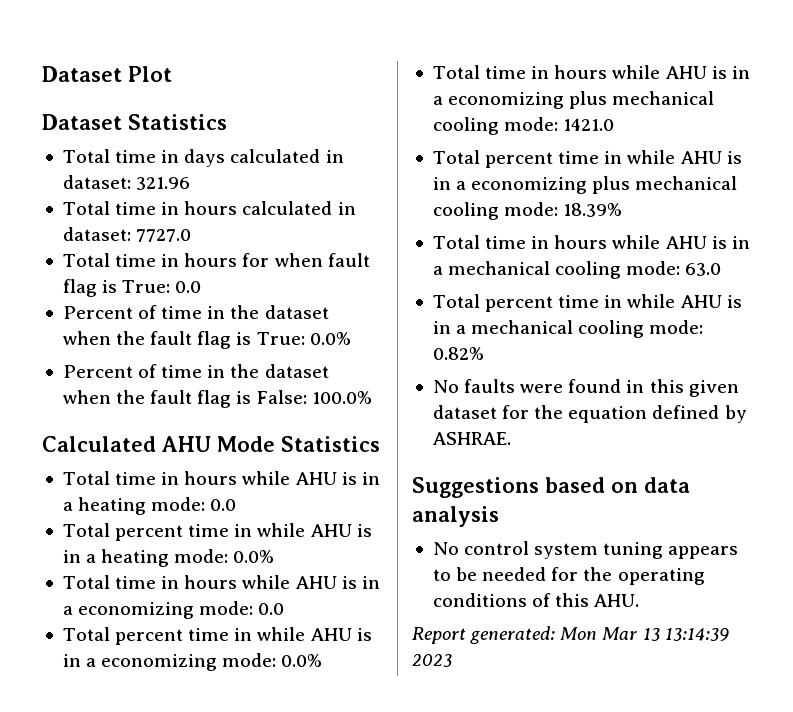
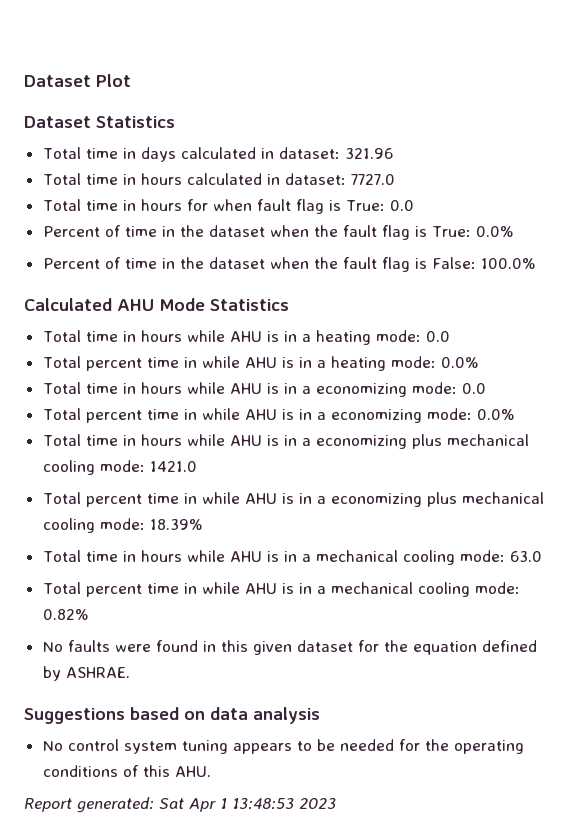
- Report generated: Mon Mar 13 13:14:39 2023
+ Report generated: Sat Apr 1 13:48:53 2023

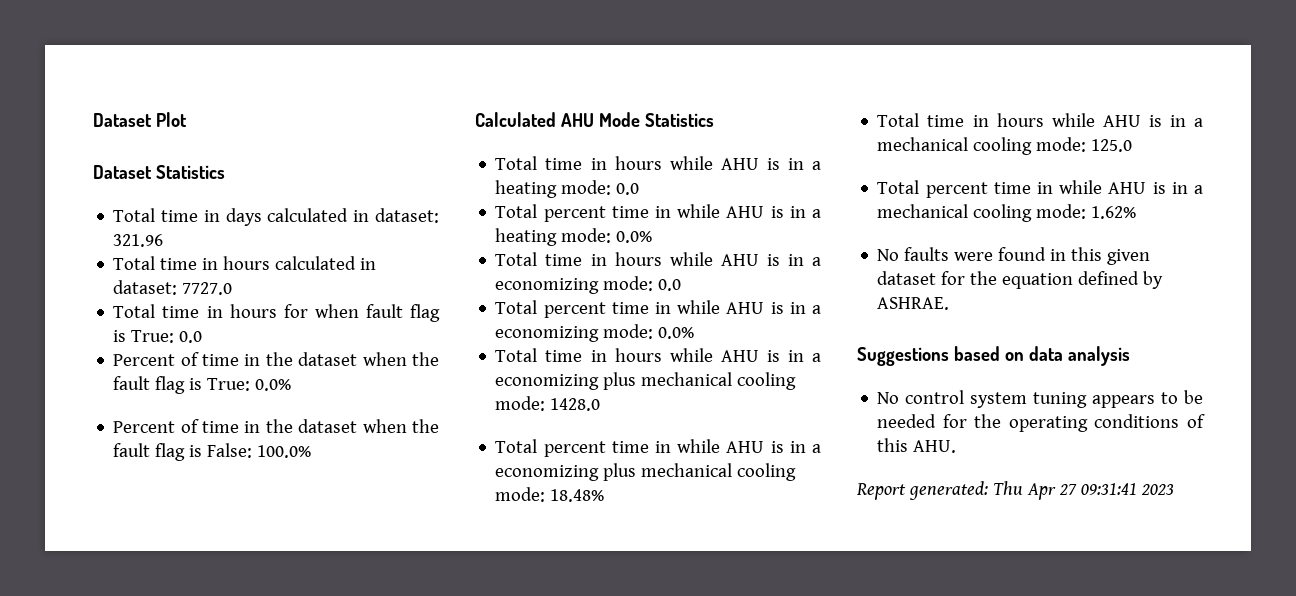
- Total time in hours while AHU is in a economizing plus mechanical cooling mode: 1421.0
+ Total time in hours while AHU is in a economizing plus mechanical cooling mode: 1428.0
- Total percent time in while AHU is in a economizing plus mechanical cooling mode: 18.39%
+ Total percent time in while AHU is in a economizing plus mechanical cooling mode: 18.48%
- Total time in hours while AHU is in a mechanical cooling mode: 63.0
+ Total time in hours while AHU is in a mechanical cooling mode: 125.0
- Total percent time in while AHU is in a mechanical cooling mode: 0.82%
+ Total percent time in while AHU is in a mechanical cooling mode: 1.62%
- Report generated: Sat Apr 1 13:48:53 2023
+ Report generated: Thu Apr 27 09:31:41 2023

